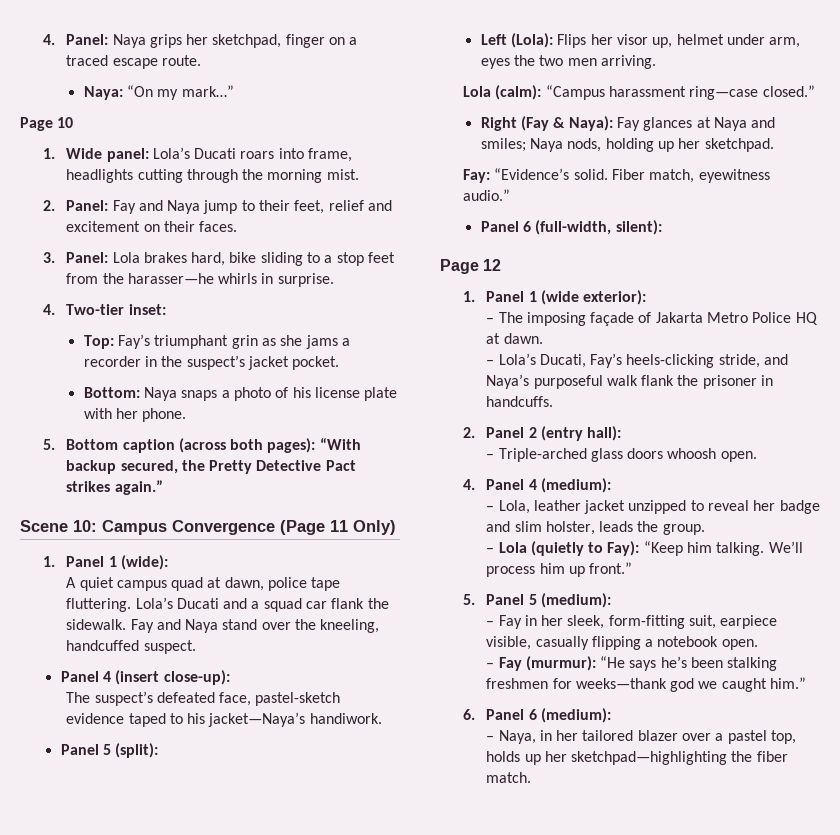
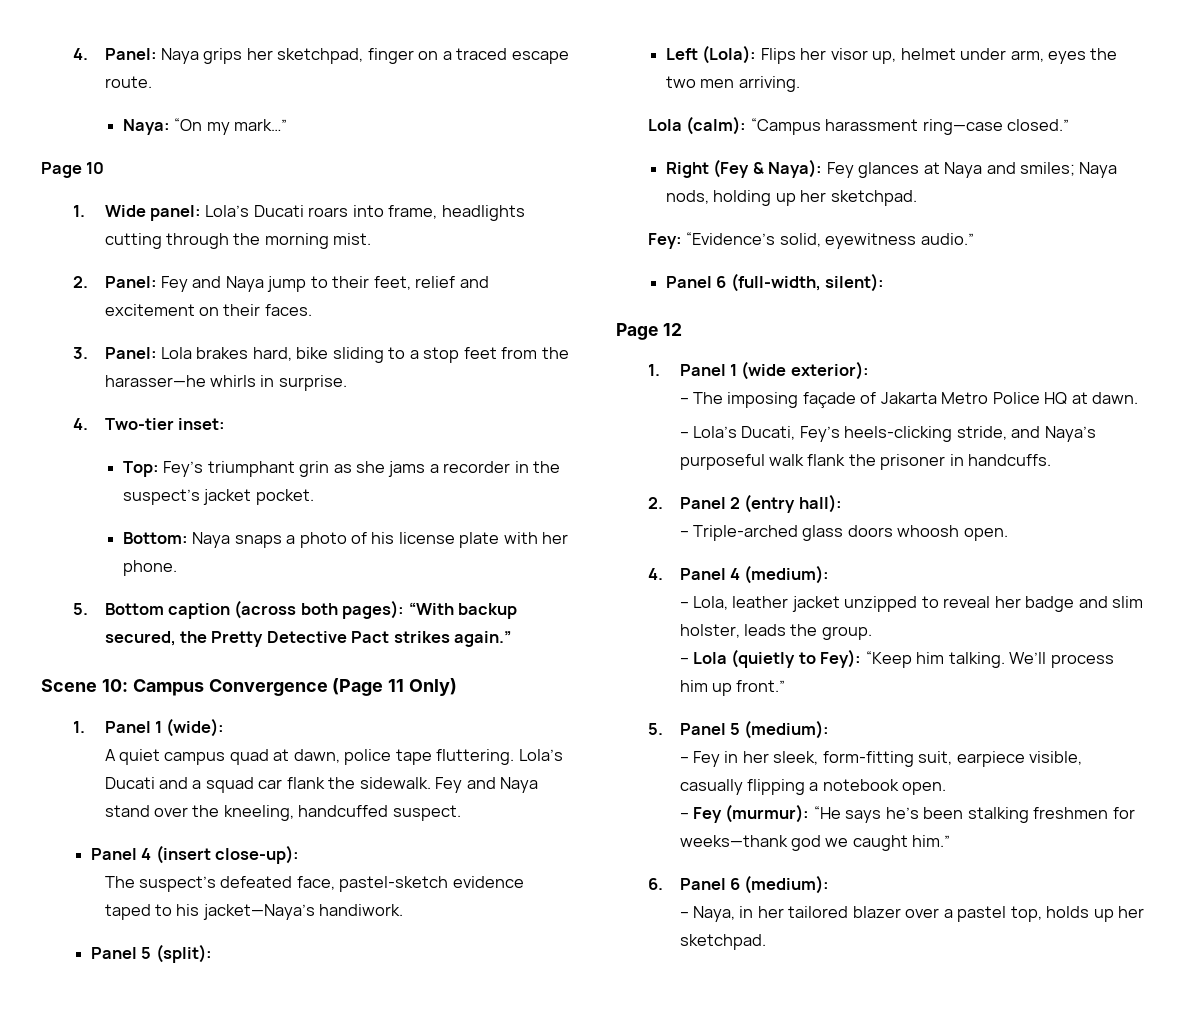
- 2. Panel: Fay and Naya jump to their feet, relief and excitement on their faces.
+ 2. Panel: Fey and Naya jump to their feet, relief and excitement on their faces.
- Top: Fay’s triumphant grin as she jams a recorder in the suspect’s jacket pocket.
+ Top: Fey’s triumphant grin as she jams a recorder in the suspect’s jacket pocket.
- Fay and Naya stand over the kneeling, handcuffed suspect.
+ Fey and Naya stand over the kneeling, handcuffed suspect.
- Right (Fay & Naya): Fay glances at Naya and smiles; Naya nods, holding up her sketchpad.
+ Right (Fey & Naya): Fey glances at Naya and smiles; Naya nods, holding up her sketchpad.
- Fay: “Evidence’s solid. Fiber match, eyewitness audio.”
+ Fey: “Evidence’s solid, eyewitness audio.”
- – Lola’s Ducati, Fay’s heels-clicking stride, and Naya’s purposeful walk flank the prisoner in handcuffs.
+ – Lola’s Ducati, Fey’s heels-clicking stride, and Naya’s purposeful walk flank the prisoner in handcuffs.
- – Lola (quietly to Fay): “Keep him talking.
+ – Lola (quietly to Fey): “Keep him talking.
- – Fay in her sleek, form-fitting suit, earpiece visible, casually flipping a notebook open.
+ – Fey in her sleek, form-fitting suit, earpiece visible, casually flipping a notebook open.
- – Fay (murmur): “He says he’s been stalking freshmen for weeks—thank god we caught him.”
+ – Fey (murmur): “He says he’s been stalking freshmen for weeks—thank god we caught him.”
- – Naya, in her tailored blazer over a pastel top, holds up her sketchpad—highlighting the fiber match.
+ – Naya, in her tailored blazer over a pastel top, holds up her sketchpad.

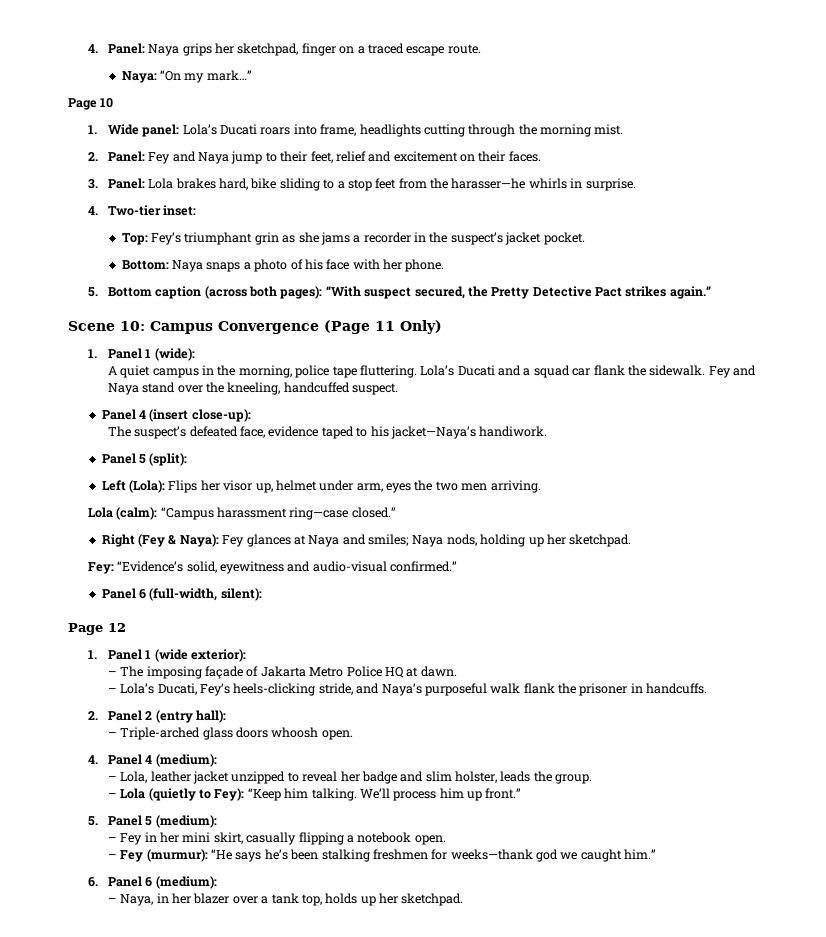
- Bottom: Naya snaps a photo of his license plate with her phone.
+ Bottom: Naya snaps a photo of his face with her phone.
- 5. Bottom caption (across both pages): “With backup secured, the Pretty Detective Pact strikes again.”
+ 5. Bottom caption (across both pages): “With suspect secured, the Pretty Detective Pact strikes again.”
- A quiet campus quad at dawn, police tape fluttering.
+ A quiet campus in the morning, police tape fluttering.
- The suspect’s defeated face, pastel-sketch evidence taped to his jacket—Naya’s handiwork.
+ The suspect’s defeated face, evidence taped to his jacket—Naya’s handiwork.
- Fey: “Evidence’s solid, eyewitness audio.”
+ Fey: “Evidence’s solid, eyewitness and audio-visual confirmed.”
- – Fey in her sleek, form-fitting suit, earpiece visible, casually flipping a notebook open.
+ – Fey in her mini skirt, casually flipping a notebook open.
- – Naya, in her tailored blazer over a pastel top, holds up her sketchpad.
+ – Naya, in her blazer over a tank top, holds up her sketchpad.

